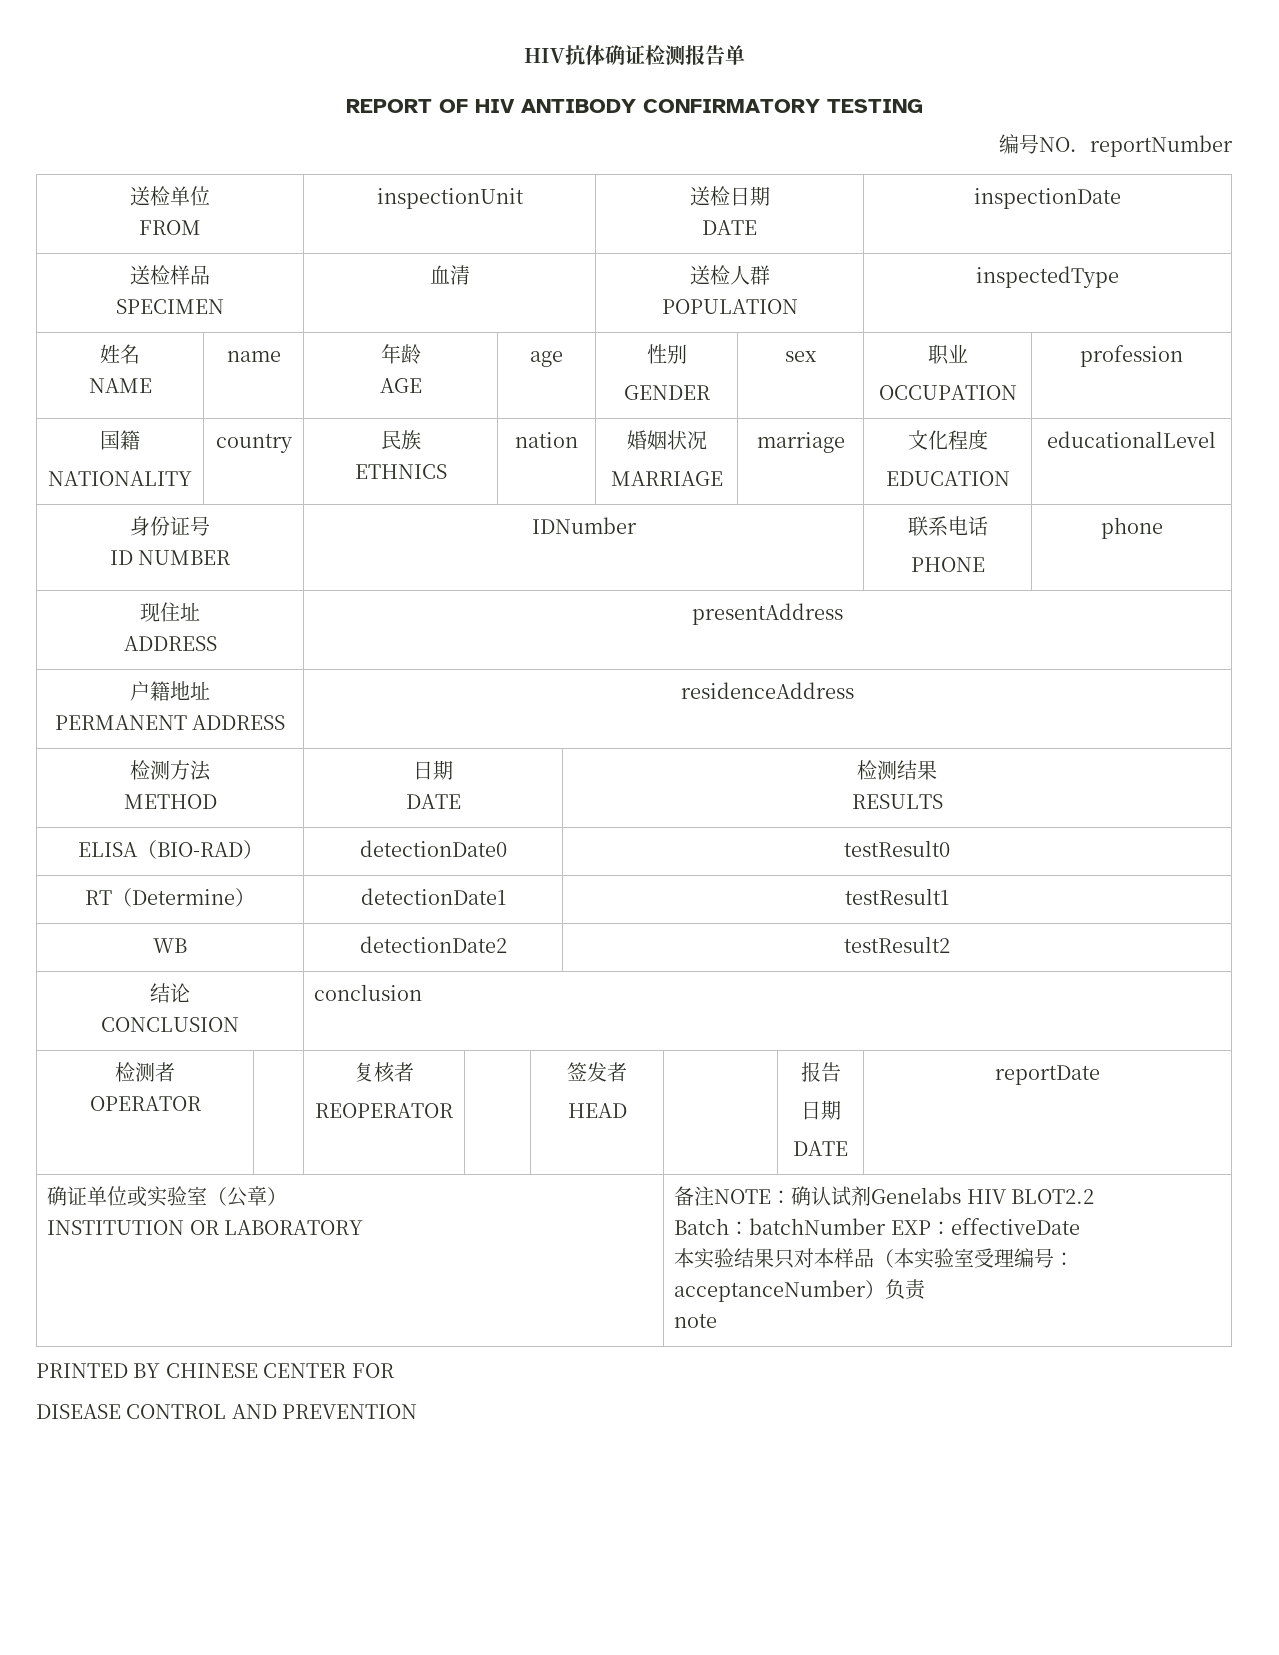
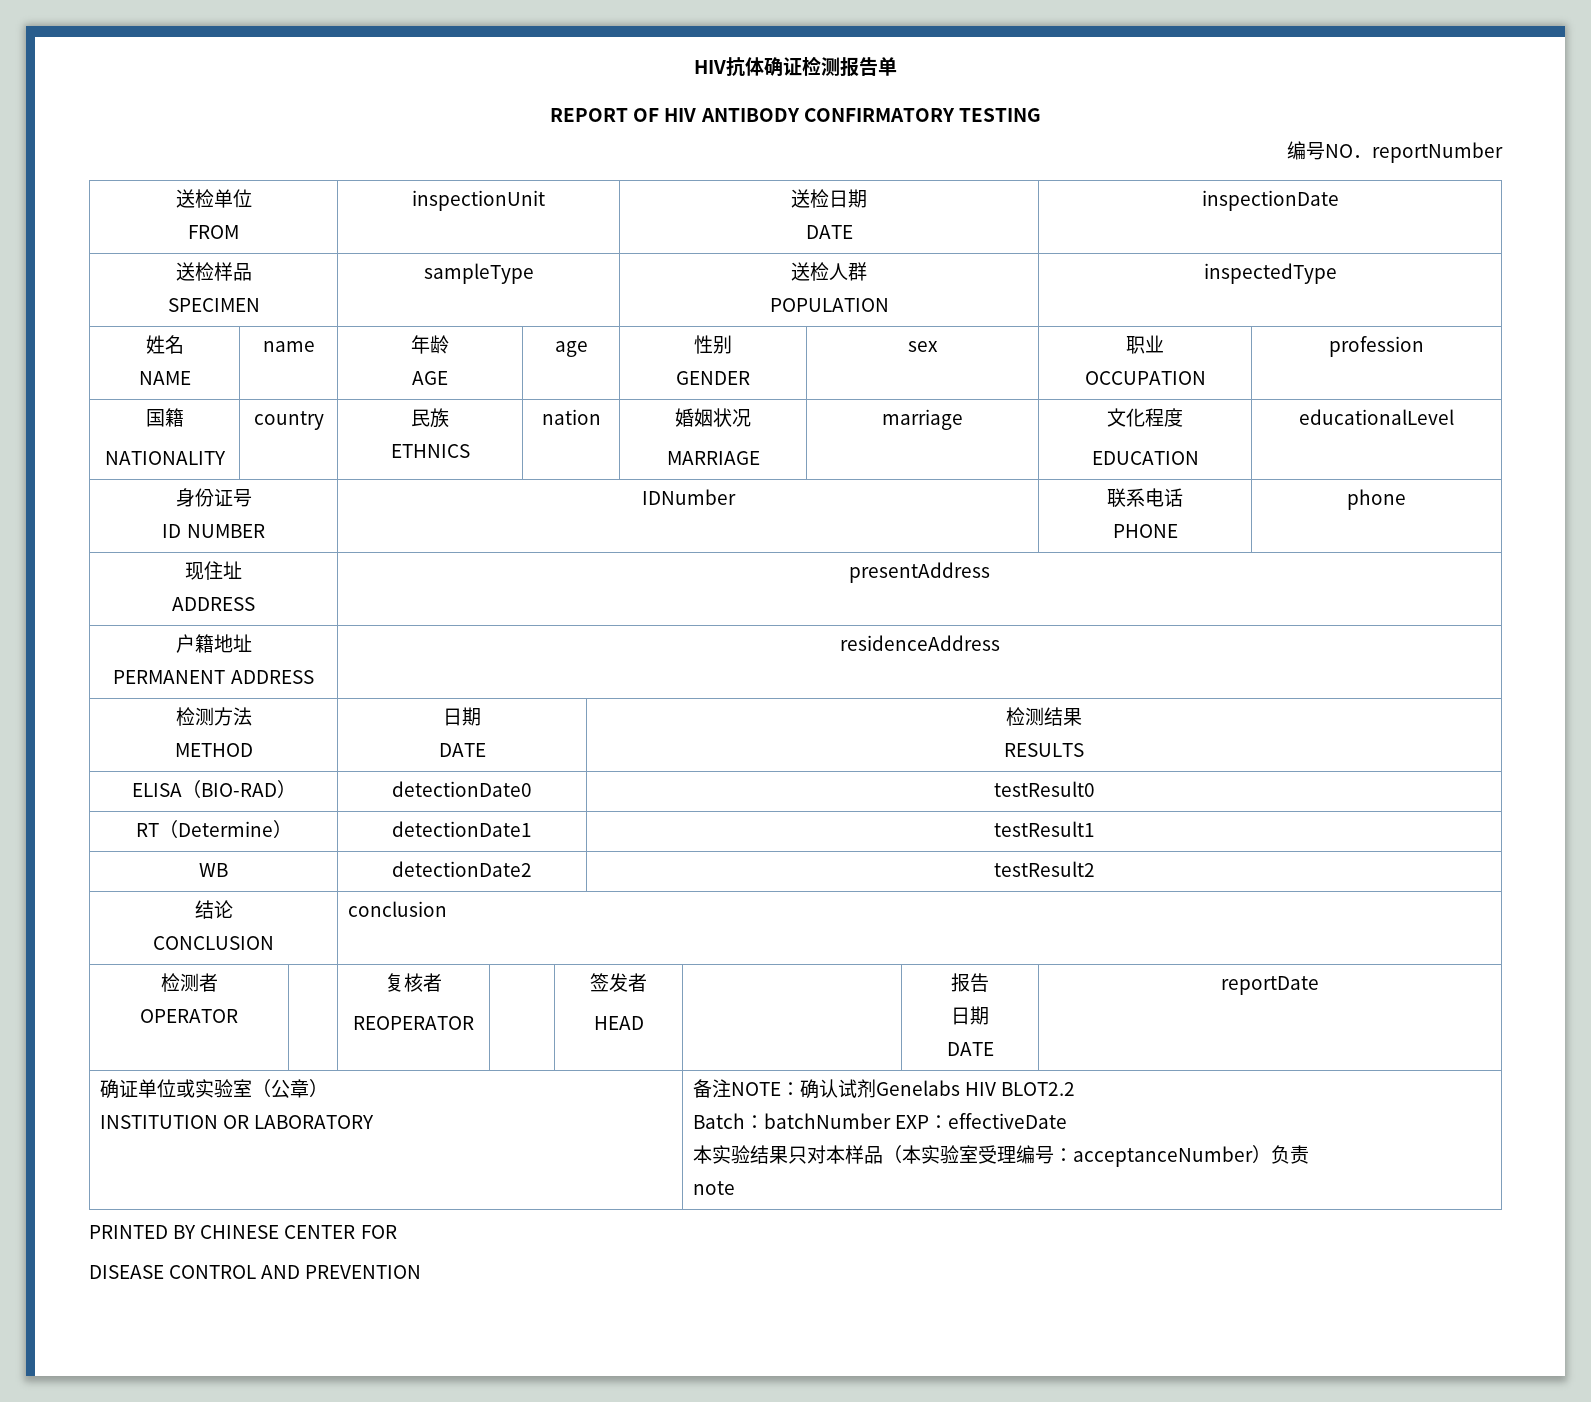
  送检样品
- SPECIMEN | 血清 | 送检人群
+ SPECIMEN | sampleType | 送检人群

